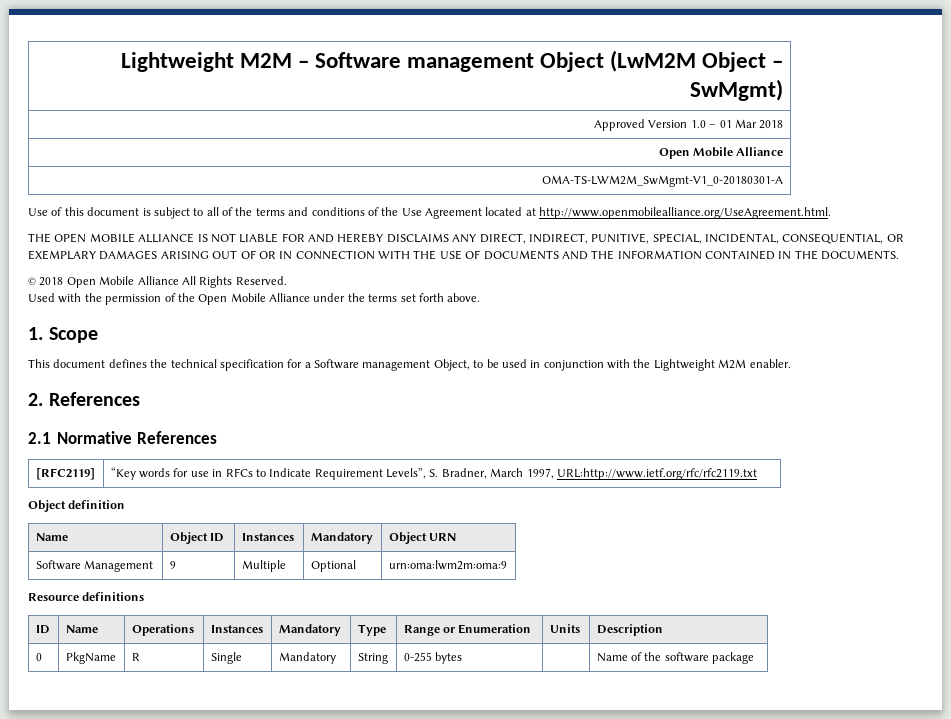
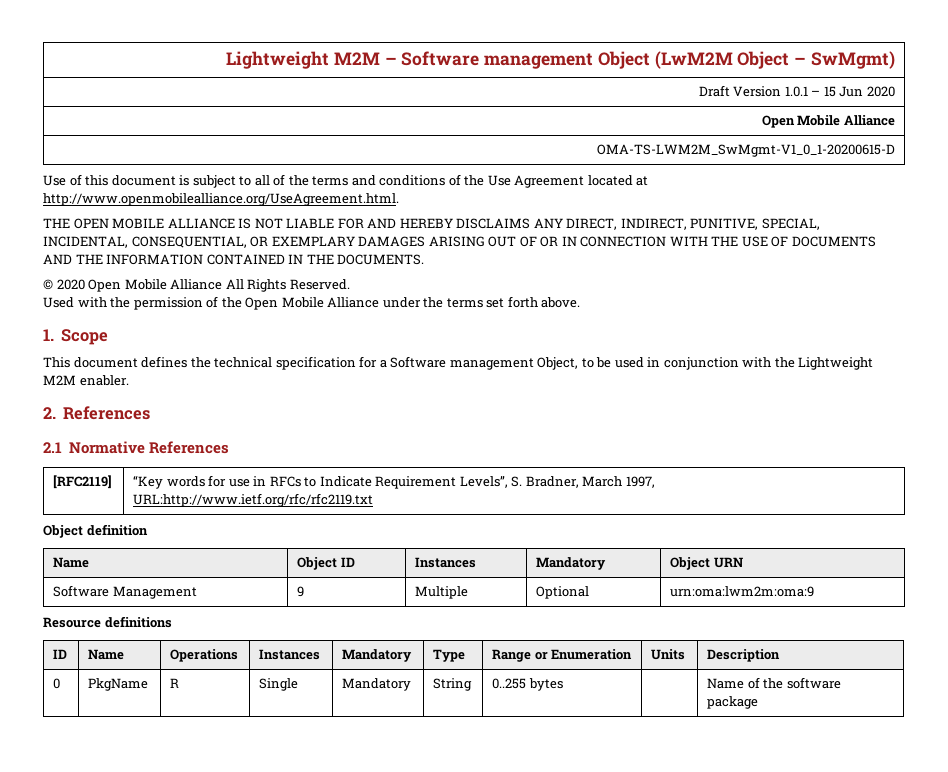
- Approved Version 1.0 – 01 Mar 2018
+ Draft Version 1.0.1 – 15 Jun 2020
- OMA-TS-LWM2M_SwMgmt-V1_0-20180301-A
+ OMA-TS-LWM2M_SwMgmt-V1_0_1-20200615-D
- © 2018 Open Mobile Alliance All Rights Reserved.
+ © 2020 Open Mobile Alliance All Rights Reserved.
- 0 | PkgName | R | Single | Mandatory | String | 0-255 bytes | | Name of the software package
+ 0 | PkgName | R | Single | Mandatory | String | 0..255 bytes | | Name of the software package

